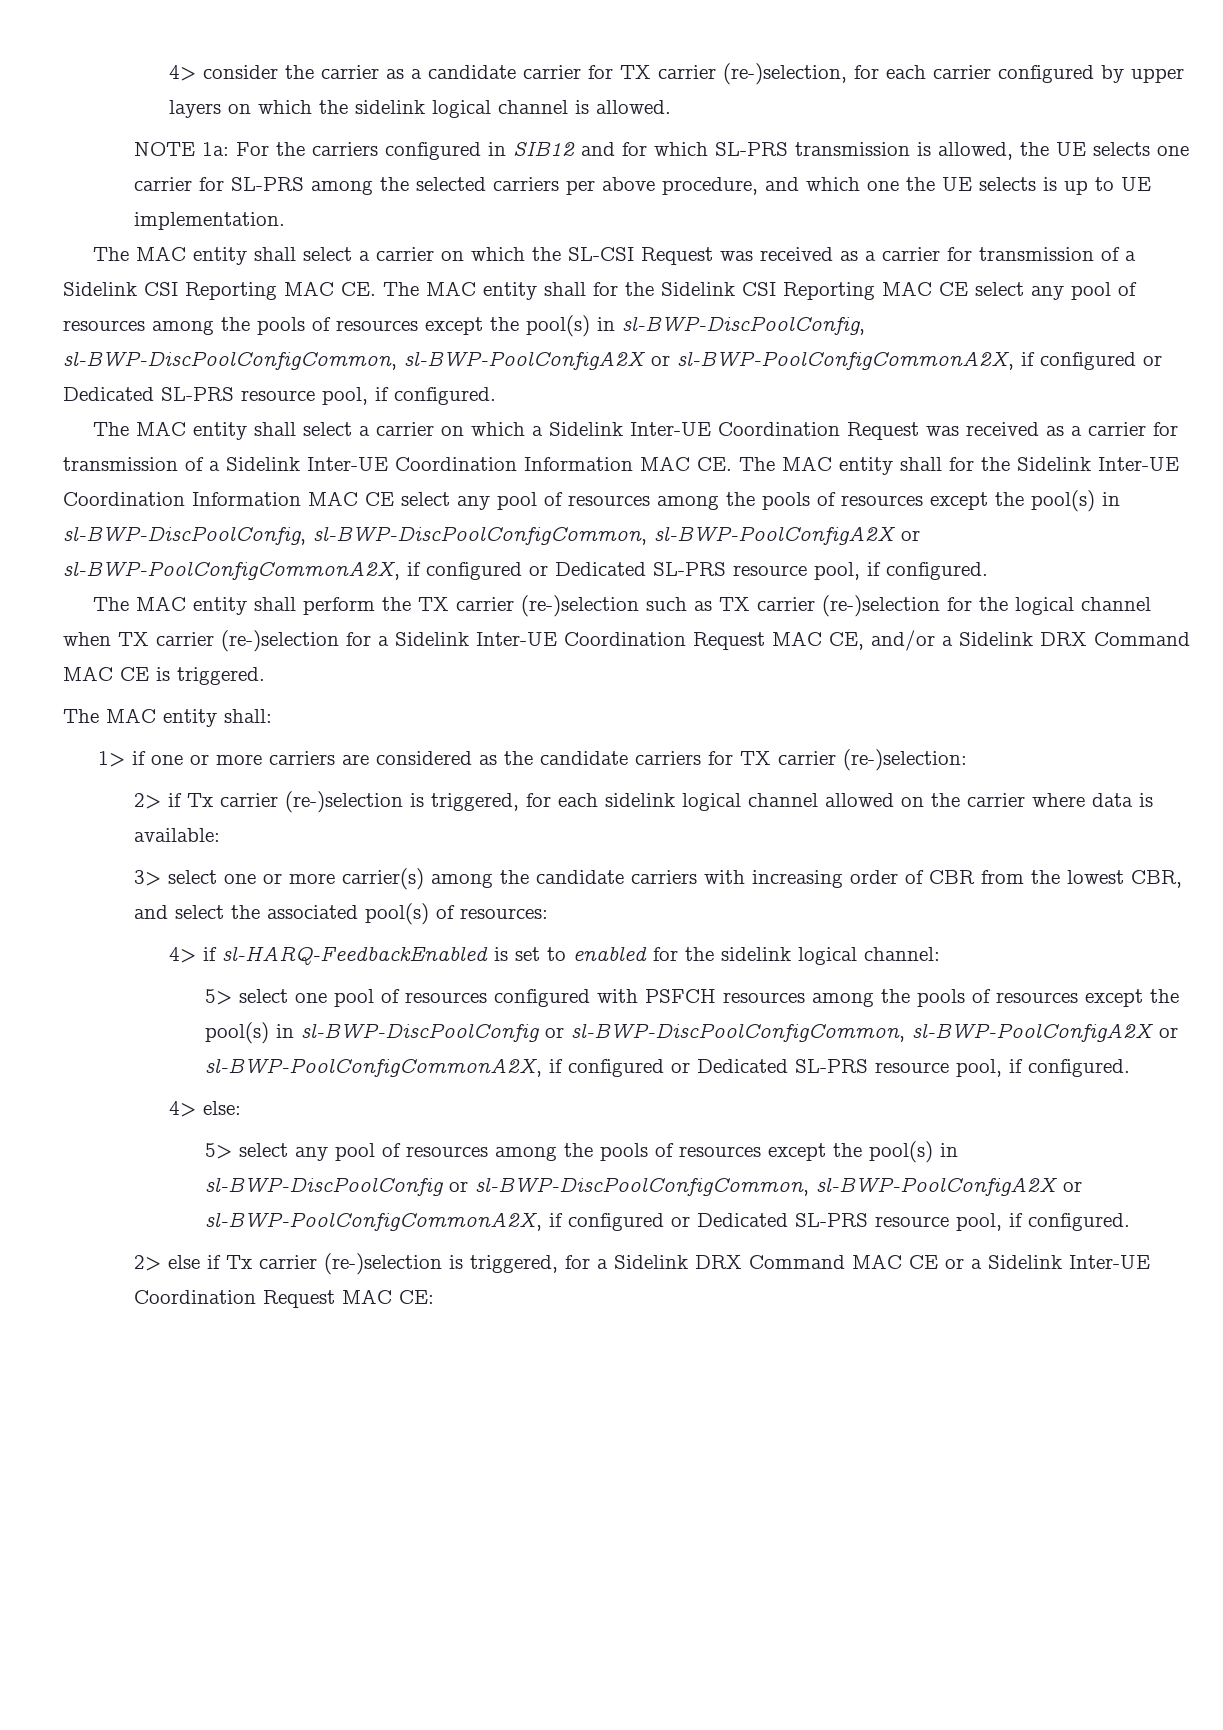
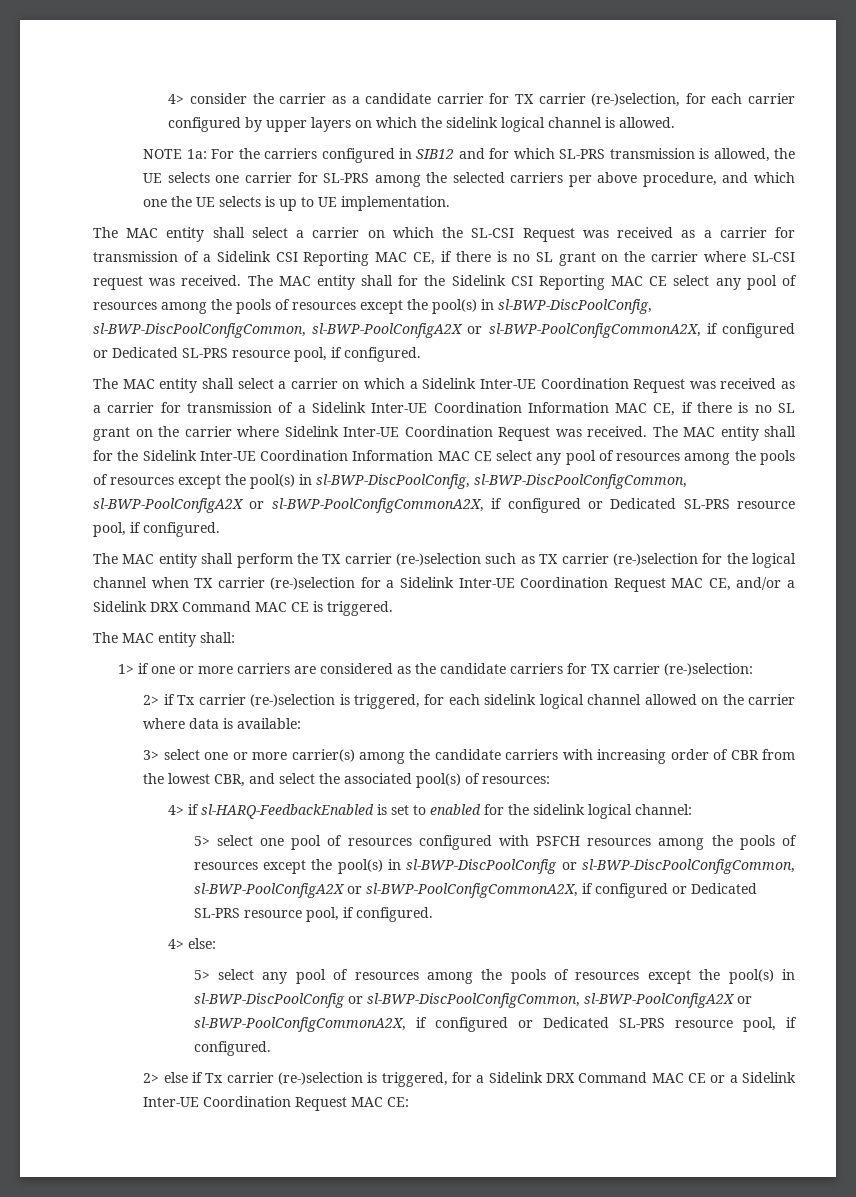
- The MAC entity shall select a carrier on which the SL-CSI Request was received as a carrier for transmission of a Sidelink CSI Reporting MAC CE. The MAC entity shall for the Sidelink CSI Reporting MAC CE select any pool of resources among the pools of resources except the pool(s) in sl-BWP-DiscPoolConfig, sl-BWP-DiscPoolConfigCommon, sl-BWP-PoolConfigA2X or sl-BWP-PoolConfigCommonA2X, if configured or Dedicated SL-PRS resource pool, if configured.
+ The MAC entity shall select a carrier on which the SL-CSI Request was received as a carrier for transmission of a Sidelink CSI Reporting MAC CE, if there is no SL grant on the carrier where SL-CSI request was received. The MAC entity shall for the Sidelink CSI Reporting MAC CE select any pool of resources among the pools of resources except the pool(s) in sl-BWP-DiscPoolConfig, sl-BWP-DiscPoolConfigCommon, sl-BWP-PoolConfigA2X or sl-BWP-PoolConfigCommonA2X, if configured or Dedicated SL-PRS resource pool, if configured.
- The MAC entity shall select a carrier on which a Sidelink Inter-UE Coordination Request was received as a carrier for transmission of a Sidelink Inter-UE Coordination Information MAC CE. The MAC entity shall for the Sidelink Inter-UE Coordination Information MAC CE select any pool of resources among the pools of resources except the pool(s) in sl-BWP-DiscPoolConfig, sl-BWP-DiscPoolConfigCommon, sl-BWP-PoolConfigA2X or sl-BWP-PoolConfigCommonA2X, if configured or Dedicated SL-PRS resource pool, if configured.
+ The MAC entity shall select a carrier on which a Sidelink Inter-UE Coordination Request was received as a carrier for transmission of a Sidelink Inter-UE Coordination Information MAC CE, if there is no SL grant on the carrier where Sidelink Inter-UE Coordination Request was received. The MAC entity shall for the Sidelink Inter-UE Coordination Information MAC CE select any pool of resources among the pools of resources except the pool(s) in sl-BWP-DiscPoolConfig, sl-BWP-DiscPoolConfigCommon, sl-BWP-PoolConfigA2X or sl-BWP-PoolConfigCommonA2X, if configured or Dedicated SL-PRS resource pool, if configured.

